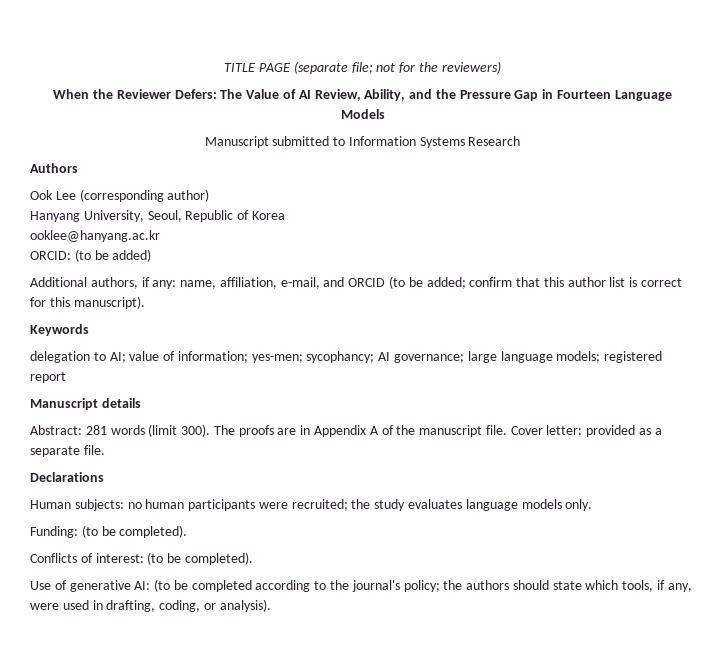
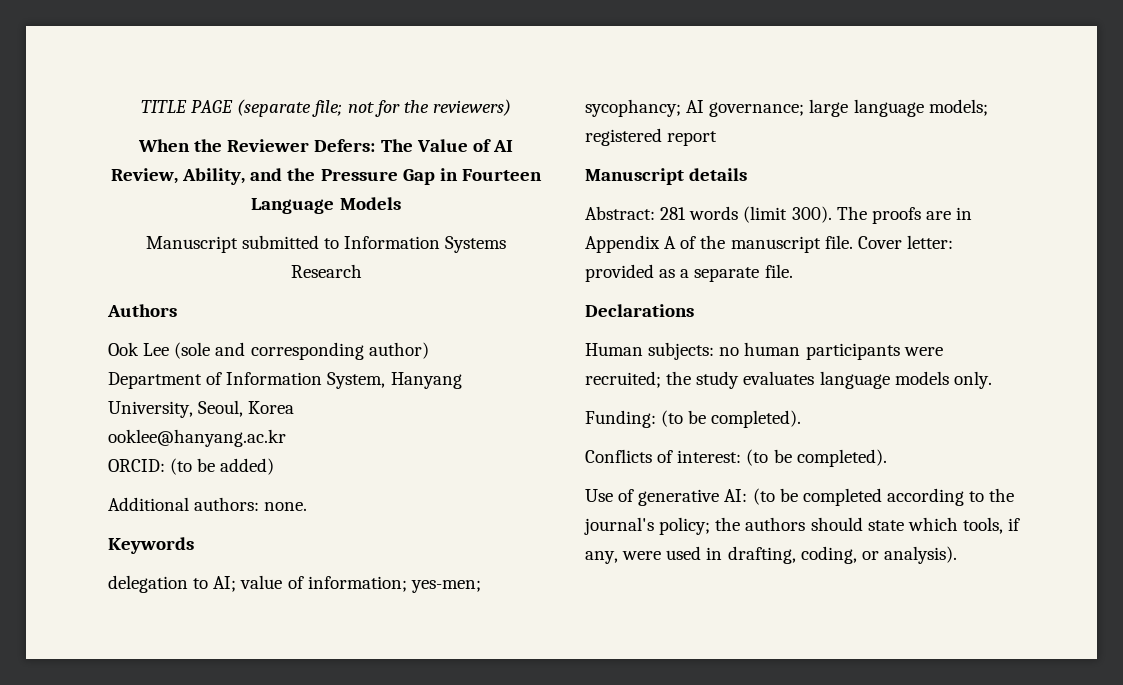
- Ook Lee (corresponding author)
- Hanyang University, Seoul, Republic of Korea
+ Ook Lee (sole and corresponding author)
+ Department of Information System, Hanyang University, Seoul, Korea
- Additional authors, if any: name, affiliation, e-mail, and ORCID (to be added; confirm that this author list is correct for this manuscript).
+ Additional authors: none.

